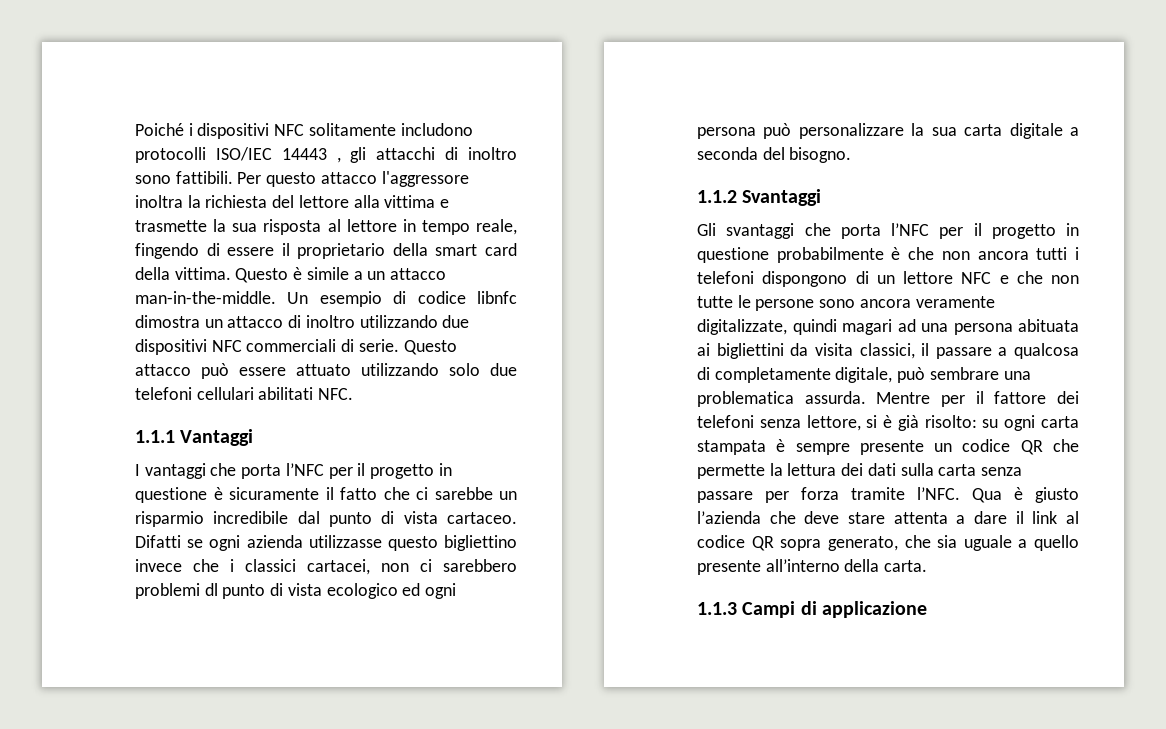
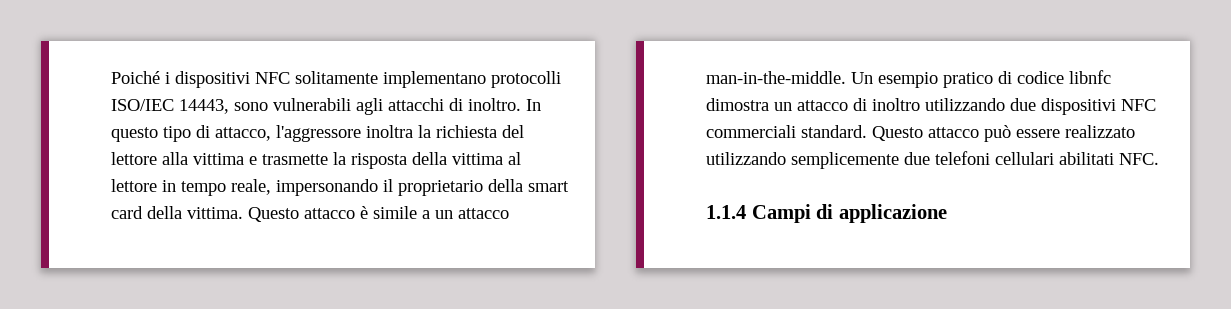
- Poiché i dispositivi NFC solitamente includono protocolli ISO/IEC 14443 , gli attacchi di inoltro sono fattibili. Per questo attacco l'aggressore inoltra la richiesta del lettore alla vittima e trasmette la sua risposta al lettore in tempo reale, fingendo di essere il proprietario della smart card della vittima.
+ Poiché i dispositivi NFC solitamente implementano protocolli ISO/IEC 14443, sono vulnerabili agli attacchi di inoltro. In questo tipo di attacco, l'aggressore inoltra la richiesta del lettore alla vittima e trasmette la risposta della vittima al lettore in tempo reale, impersonando il proprietario della smart card della vittima.
- Questo è simile a un attacco man-in-the-middle.
+ Questo attacco è simile a un attacco man-in-the-middle.
- Un esempio di codice libnfc dimostra un attacco di inoltro utilizzando due dispositivi NFC commerciali di serie.
+ Un esempio pratico di codice libnfc dimostra un attacco di inoltro utilizzando due dispositivi NFC commerciali standard.
- Questo attacco può essere attuato utilizzando solo due telefoni cellulari abilitati NFC.
+ Questo attacco può essere realizzato utilizzando semplicemente due telefoni cellulari abilitati NFC.
- 1.1.1 Vantaggi
- I vantaggi che porta l’NFC per il progetto in questione è sicuramente il fatto che ci sarebbe un risparmio incredibile dal punto di vista cartaceo. Difatti se ogni azienda utilizzasse questo bigliettino invece che i classici cartacei, non ci sarebbero problemi dl punto di vista ecologico ed ogni persona può personalizzare la sua carta digitale a seconda del bisogno.
- 1.1.2 Svantaggi
- Gli svantaggi che porta l’NFC per il progetto in questione probabilmente è che non ancora tutti i telefoni dispongono di un lettore NFC e che non tutte le persone sono ancora veramente digitalizzate, quindi magari ad una persona abituata ai bigliettini da visita classici, il passare a qualcosa di completamente digitale, può sembrare una problematica assurda. Mentre per il fattore dei telefoni senza lettore, si è già risolto: su ogni carta stampata è sempre presente un codice QR che permette la lettura dei dati sulla carta senza passare per forza tramite l’NFC. Qua è giusto l’azienda che deve stare attenta a dare il link al codice QR sopra generato, che sia uguale a quello presente all’interno della carta.
- 1.1.3 Campi di applicazione
+ 1.1.4 Campi di applicazione

